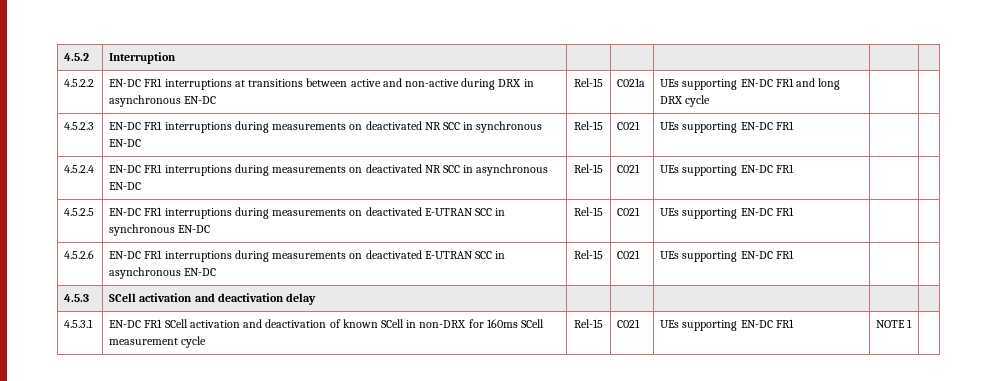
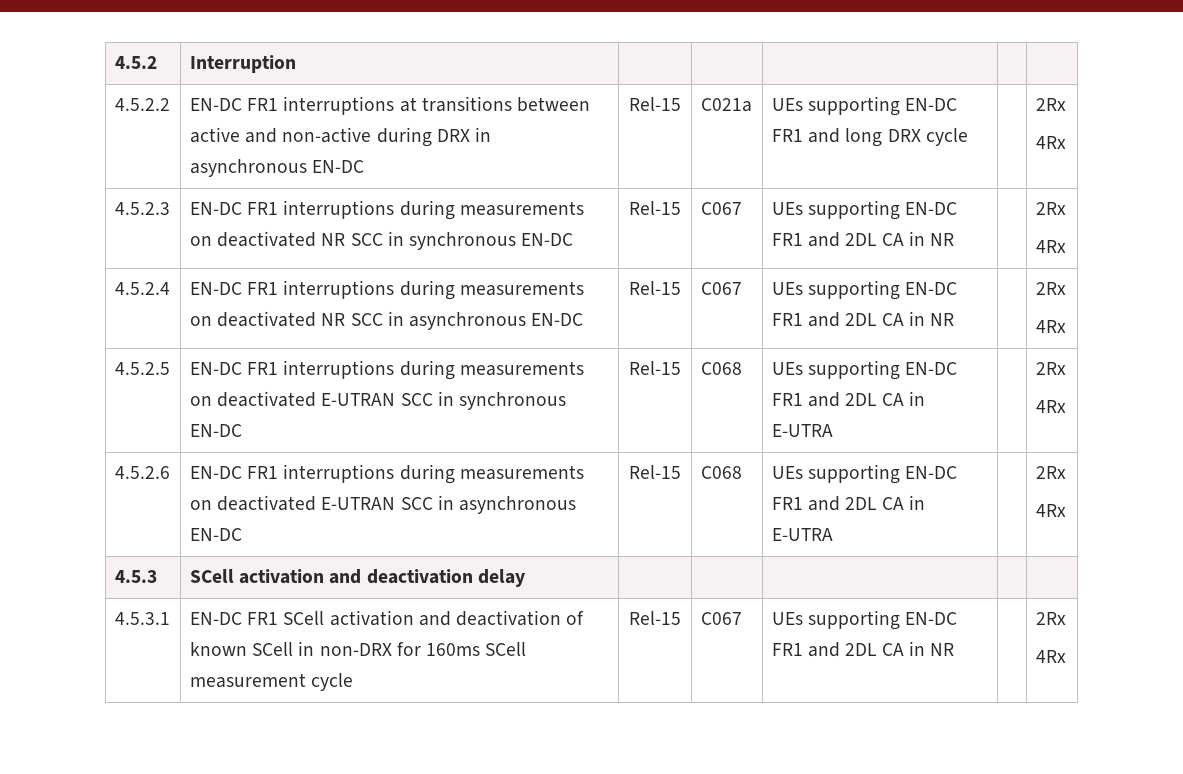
- 4.5.2.2 | EN-DC FR1 interruptions at transitions between active and non-active during DRX in asynchronous EN-DC | Rel-15 | C021a | UEs supporting EN-DC FR1 and long DRX cycle | |
+ 4.5.2.2 | EN-DC FR1 interruptions at transitions between active and non-active during DRX in asynchronous EN-DC | Rel-15 | C021a | UEs supporting EN-DC FR1 and long DRX cycle | | 2Rx
+ 4Rx
- 4.5.2.3 | EN-DC FR1 interruptions during measurements on deactivated NR SCC in synchronous EN-DC | Rel-15 | C021 | UEs supporting EN-DC FR1 | |
+ 4.5.2.3 | EN-DC FR1 interruptions during measurements on deactivated NR SCC in synchronous EN-DC | Rel-15 | C067 | UEs supporting EN-DC FR1 and 2DL CA in NR | | 2Rx
+ 4Rx
- 4.5.2.4 | EN-DC FR1 interruptions during measurements on deactivated NR SCC in asynchronous EN-DC | Rel-15 | C021 | UEs supporting EN-DC FR1 | |
+ 4.5.2.4 | EN-DC FR1 interruptions during measurements on deactivated NR SCC in asynchronous EN-DC | Rel-15 | C067 | UEs supporting EN-DC FR1 and 2DL CA in NR | | 2Rx
+ 4Rx
- 4.5.2.5 | EN-DC FR1 interruptions during measurements on deactivated E-UTRAN SCC in synchronous EN-DC | Rel-15 | C021 | UEs supporting EN-DC FR1 | |
+ 4.5.2.5 | EN-DC FR1 interruptions during measurements on deactivated E-UTRAN SCC in synchronous EN-DC | Rel-15 | C068 | UEs supporting EN-DC FR1 and 2DL CA in E-UTRA | | 2Rx
+ 4Rx
- 4.5.2.6 | EN-DC FR1 interruptions during measurements on deactivated E-UTRAN SCC in asynchronous EN-DC | Rel-15 | C021 | UEs supporting EN-DC FR1 | |
+ 4.5.2.6 | EN-DC FR1 interruptions during measurements on deactivated E-UTRAN SCC in asynchronous EN-DC | Rel-15 | C068 | UEs supporting EN-DC FR1 and 2DL CA in E-UTRA | | 2Rx
+ 4Rx
- 4.5.3.1 | EN-DC FR1 SCell activation and deactivation of known SCell in non-DRX for 160ms SCell measurement cycle | Rel-15 | C021 | UEs supporting EN-DC FR1 | NOTE 1 |
+ 4.5.3.1 | EN-DC FR1 SCell activation and deactivation of known SCell in non-DRX for 160ms SCell measurement cycle | Rel-15 | C067 | UEs supporting EN-DC FR1 and 2DL CA in NR | | 2Rx
+ 4Rx

